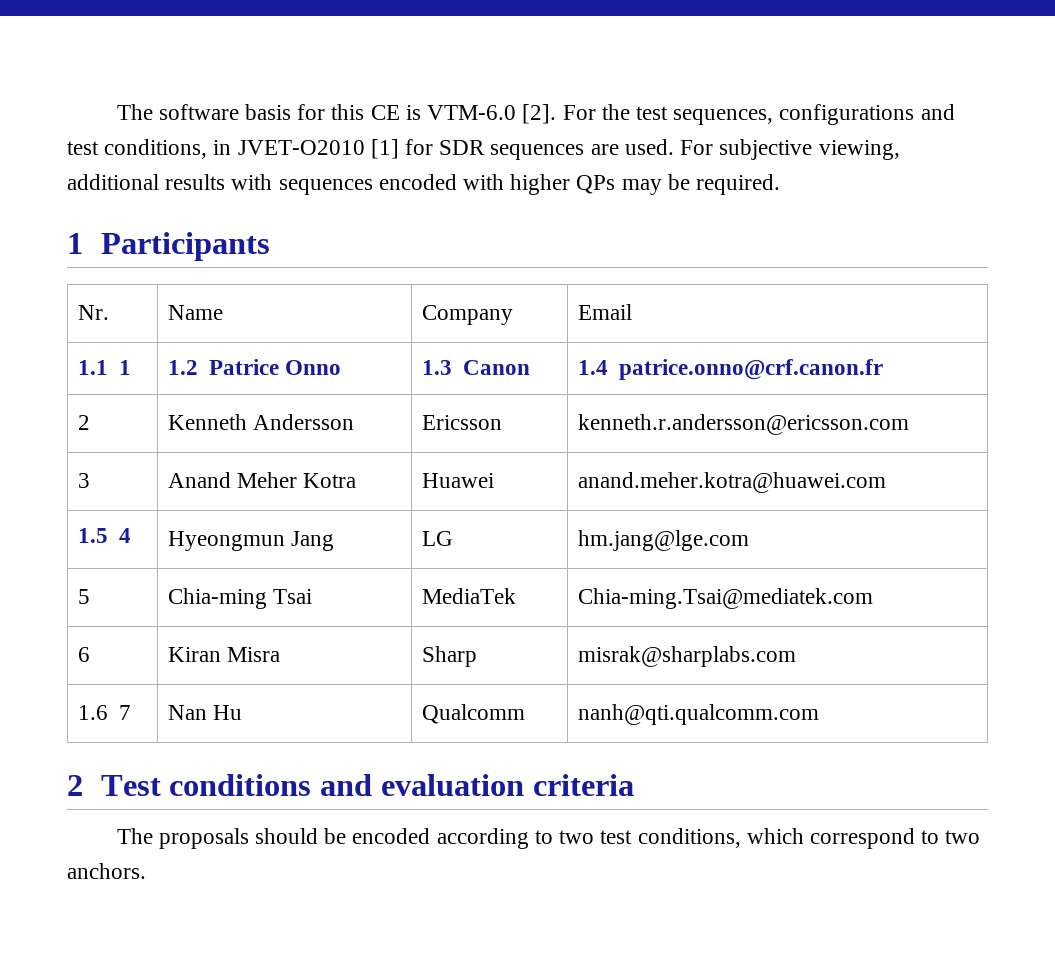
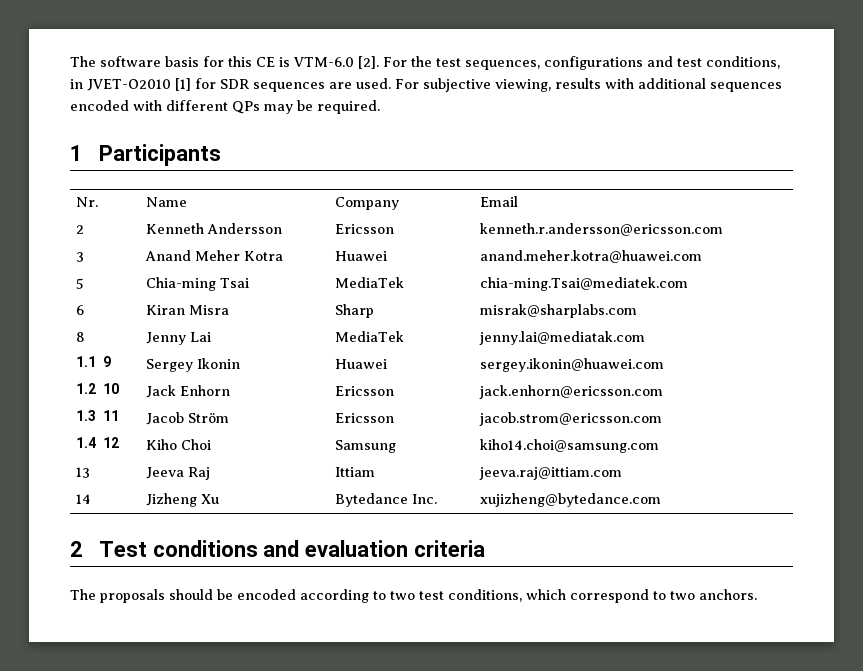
- For subjective viewing, additional results with sequences encoded with higher QPs may be required.
+ For subjective viewing, results with additional sequences encoded with different QPs may be required.
- 1.1 1 | 1.2 Patrice Onno | 1.3 Canon | 1.4 patrice.onno@crf.canon.fr
- 1.5 4 | Hyeongmun Jang | LG | hm.jang@lge.com
- 5 | Chia-ming Tsai | MediaTek | Chia-ming.Tsai@mediatek.com
+ 5 | Chia-ming Tsai | MediaTek | chia-ming.Tsai@mediatek.com
- 1.6 7 | Nan Hu | Qualcomm | nanh@qti.qualcomm.com
+ 8 | Jenny Lai | MediaTek | jenny.lai@mediatak.com
+ 1.1 9 | Sergey Ikonin | Huawei | sergey.ikonin@huawei.com
+ 1.2 10 | Jack Enhorn | Ericsson | jack.enhorn@ericsson.com
+ 1.3 11 | Jacob Ström | Ericsson | jacob.strom@ericsson.com
+ 1.4 12 | Kiho Choi | Samsung | kiho14.choi@samsung.com
+ 13 | Jeeva Raj | Ittiam | jeeva.raj@ittiam.com
+ 14 | Jizheng Xu | Bytedance Inc. | xujizheng@bytedance.com

